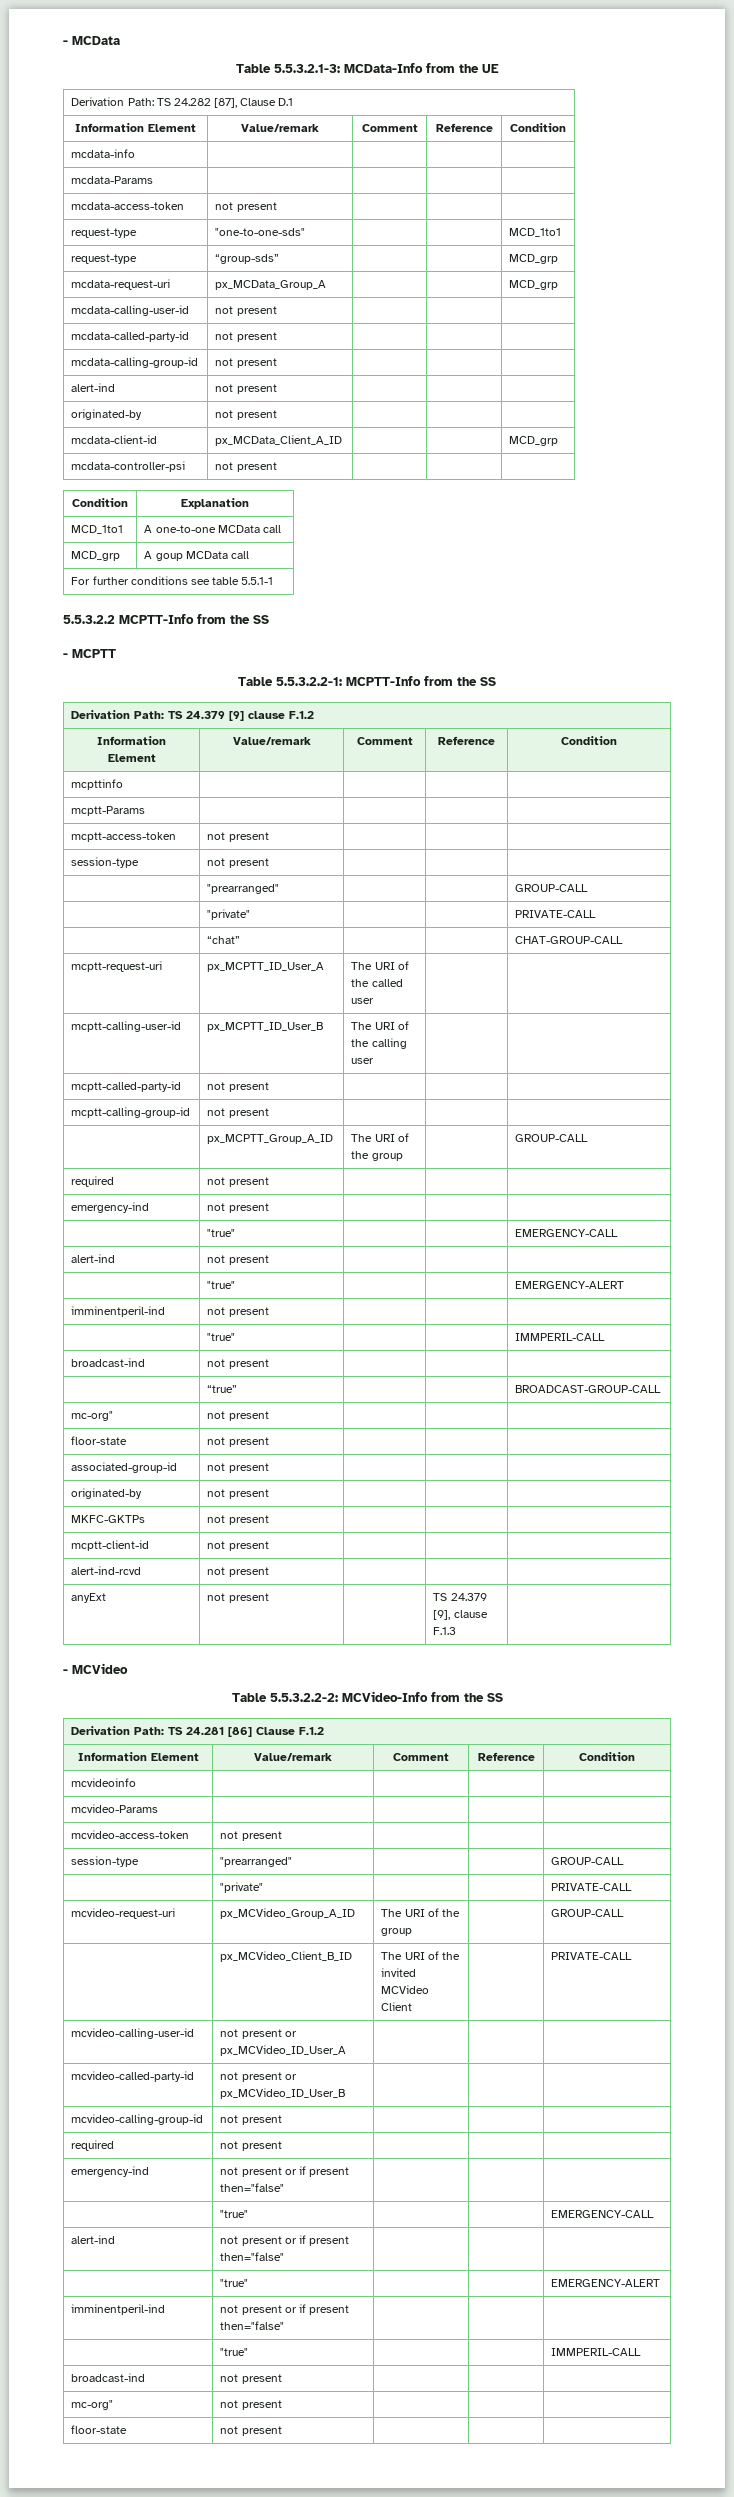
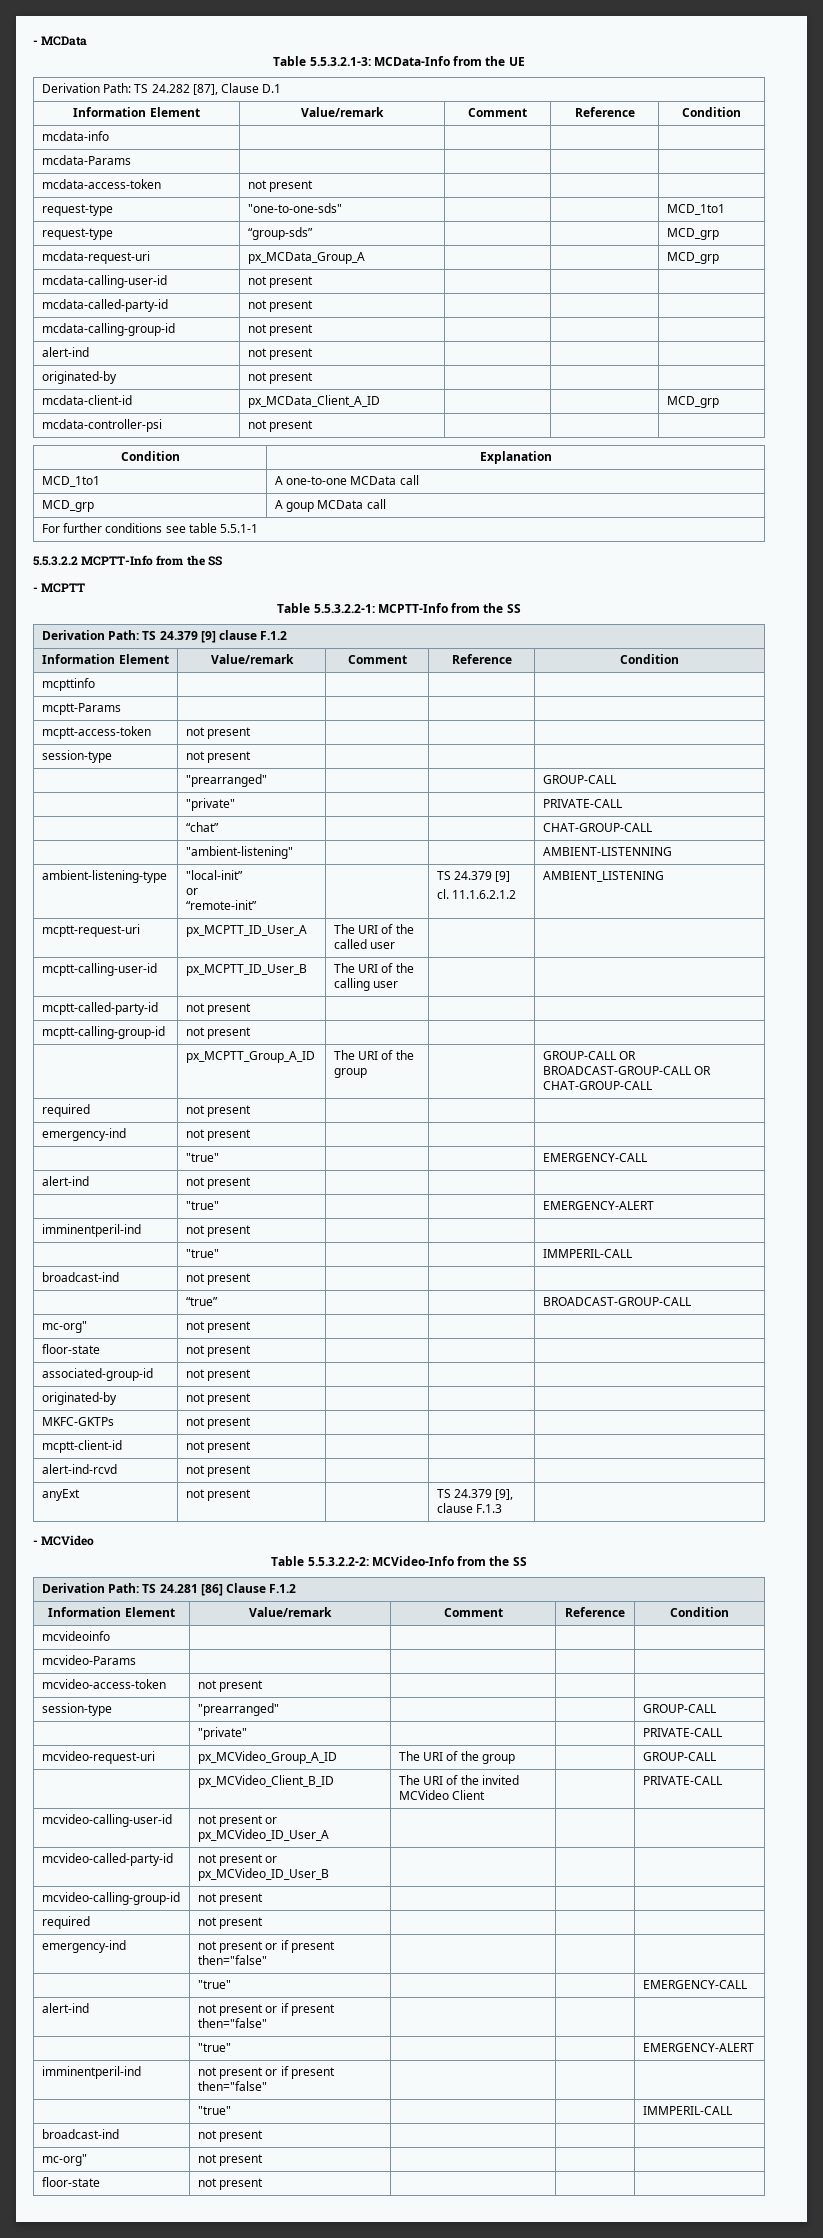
+ | "ambient-listening" | | | AMBIENT-LISTENNING
+ ambient-listening-type | "local-init”
+ or
+ “remote-init” | | TS 24.379 [9]
+ cl. 11.1.6.2.1.2 | AMBIENT_LISTENING
- | px_MCPTT_Group_A_ID | The URI of the group | | GROUP-CALL
+ | px_MCPTT_Group_A_ID | The URI of the group | | GROUP-CALL OR BROADCAST-GROUP-CALL OR CHAT-GROUP-CALL

